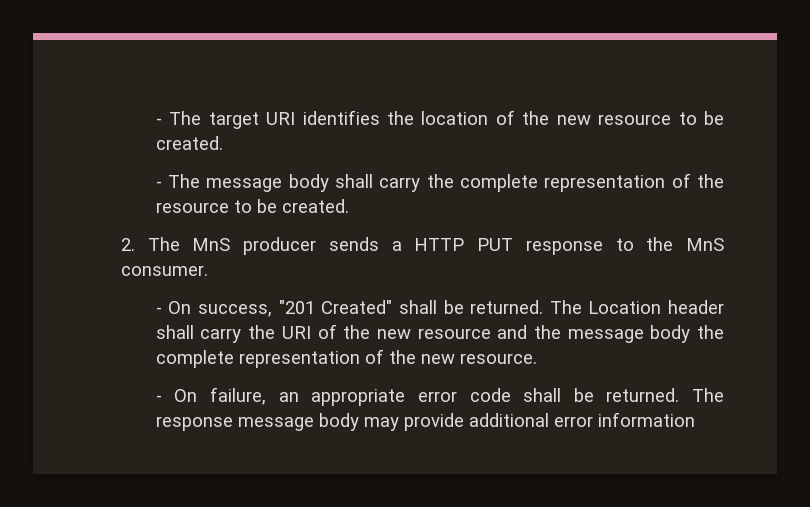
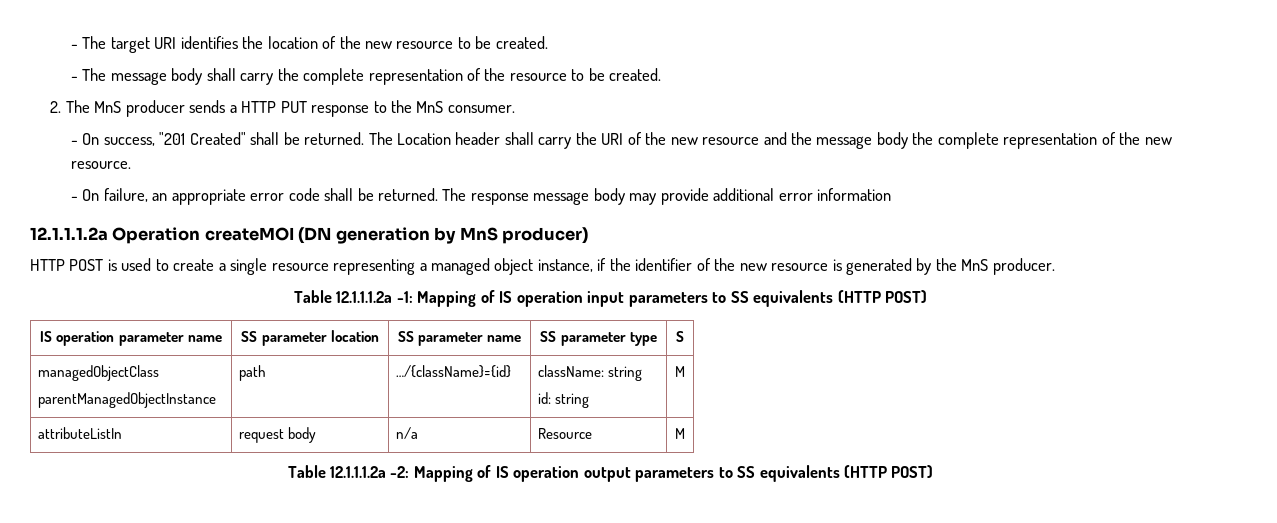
+ 12.1.1.1.2a Operation createMOI (DN generation by MnS producer)
+ HTTP POST is used to create a single resource representing a managed object instance, if the identifier of the new resource is generated by the MnS producer.
+ Table 12.1.1.1.2a -1: Mapping of IS operation input parameters to SS equivalents (HTTP POST)
+ IS operation parameter name | SS parameter location | SS parameter name | SS parameter type | S
+ managedObjectClass
+ parentManagedObjectInstance | path | …/{className}={id} | className: string
+ id: string | M
+ attributeListIn | request body | n/a | Resource | M
+ Table 12.1.1.1.2a -2: Mapping of IS operation output parameters to SS equivalents (HTTP POST)

